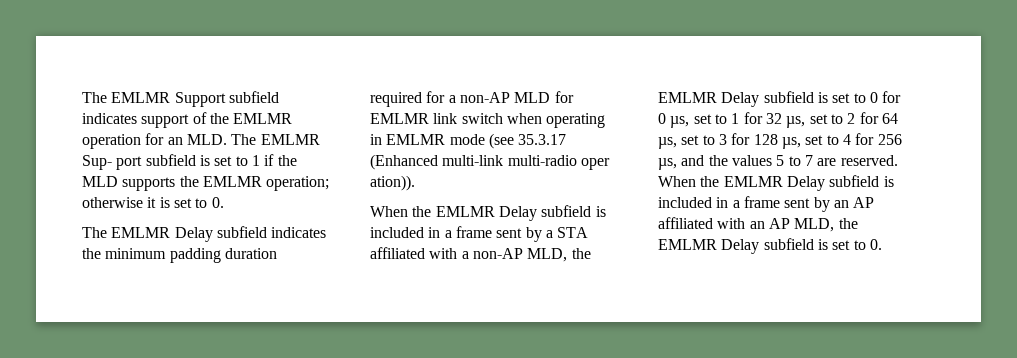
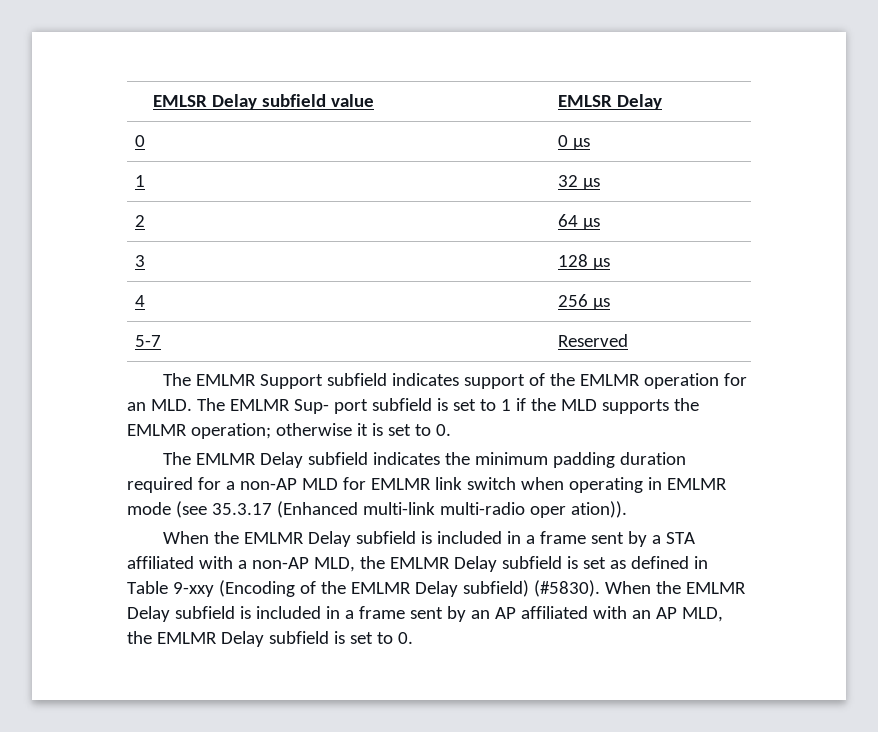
+ EMLSR Delay subfield value | EMLSR Delay
+ 0 | 0 μs
+ 1 | 32 μs
+ 2 | 64 μs
+ 3 | 128 μs
+ 4 | 256 μs
+ 5-7 | Reserved
- When the EMLMR Delay subfield is included in a frame sent by a STA affiliated with a non-AP MLD, the EMLMR Delay subfield is set to 0 for 0 µs, set to 1 for 32 µs, set to 2 for 64 µs, set to 3 for 128 µs, set to 4 for 256 µs, and the values 5 to 7 are reserved.
+ When the EMLMR Delay subfield is included in a frame sent by a STA affiliated with a non-AP MLD, the EMLMR Delay subfield is set as defined in Table 9-xxy (Encoding of the EMLMR Delay subfield) (#5830).

